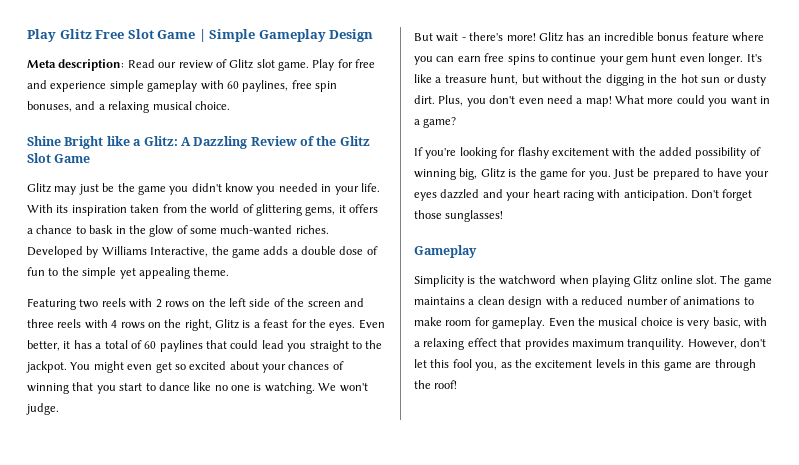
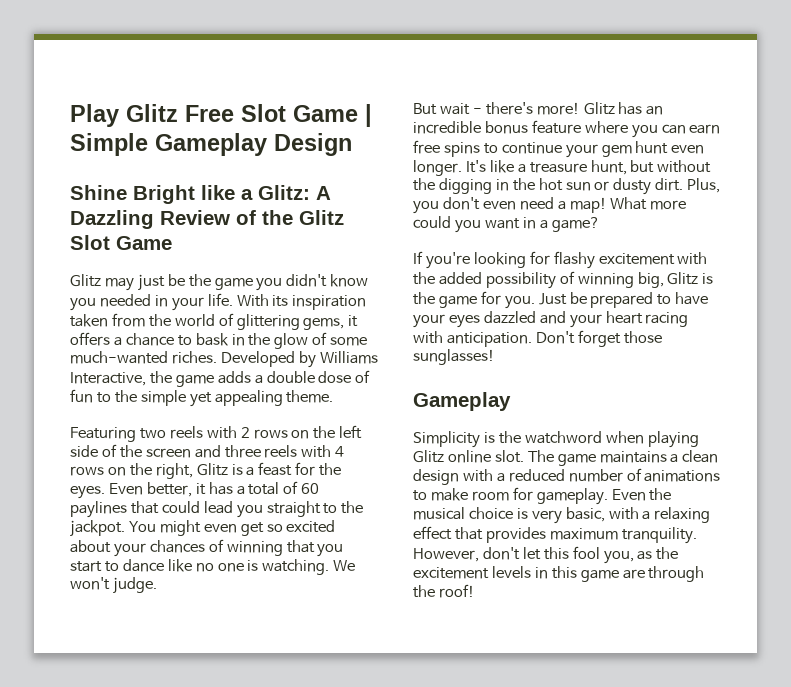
- Meta description: Read our review of Glitz slot game. Play for free and experience simple gameplay with 60 paylines, free spin bonuses, and a relaxing musical choice.

